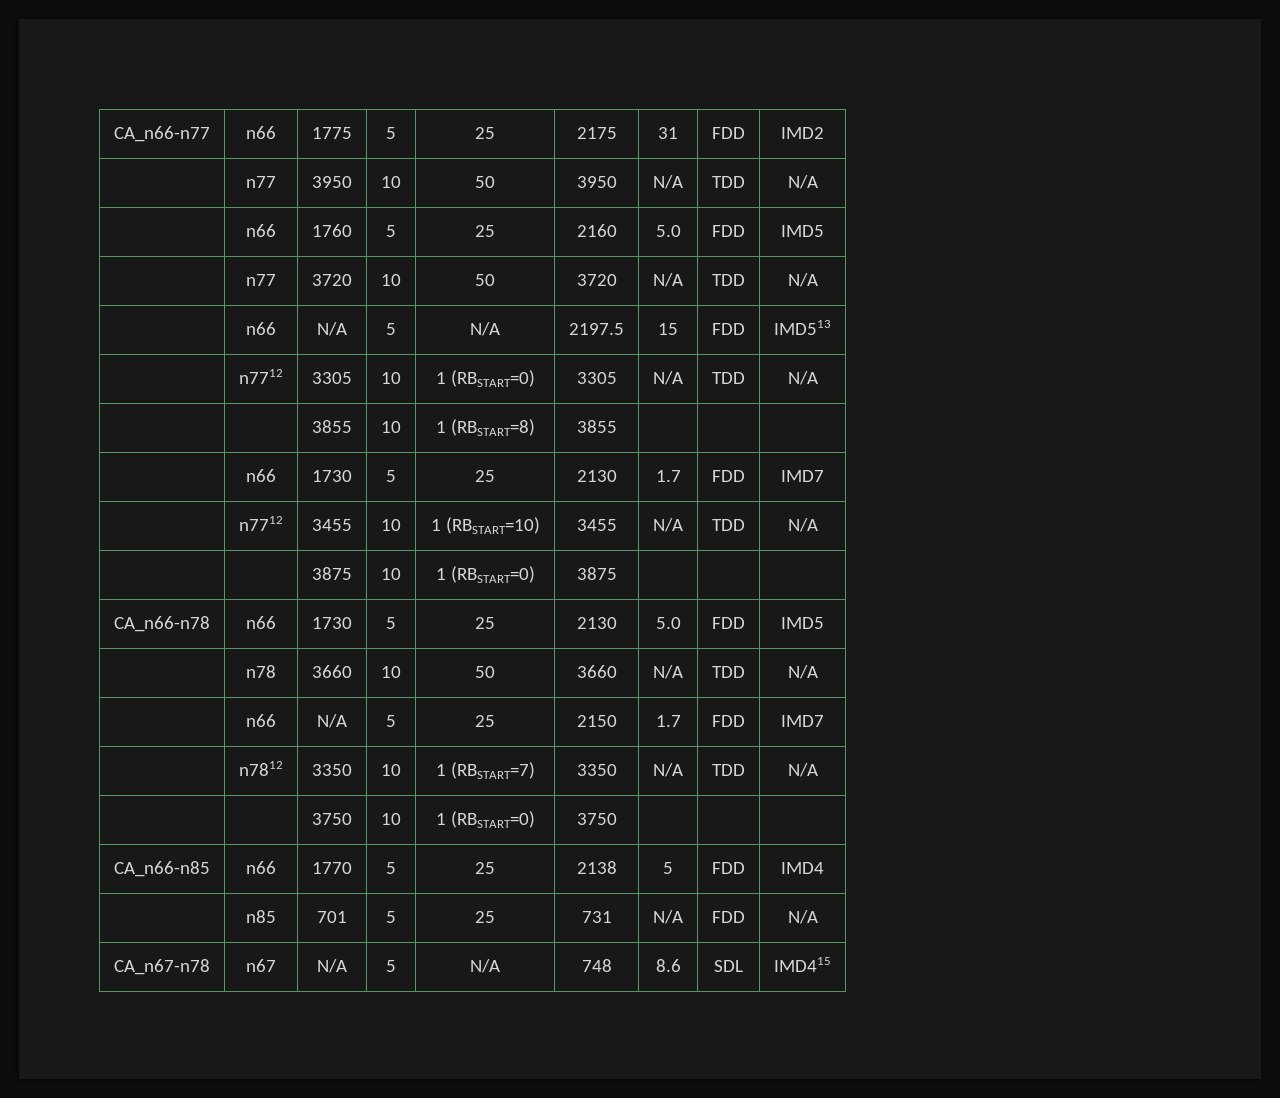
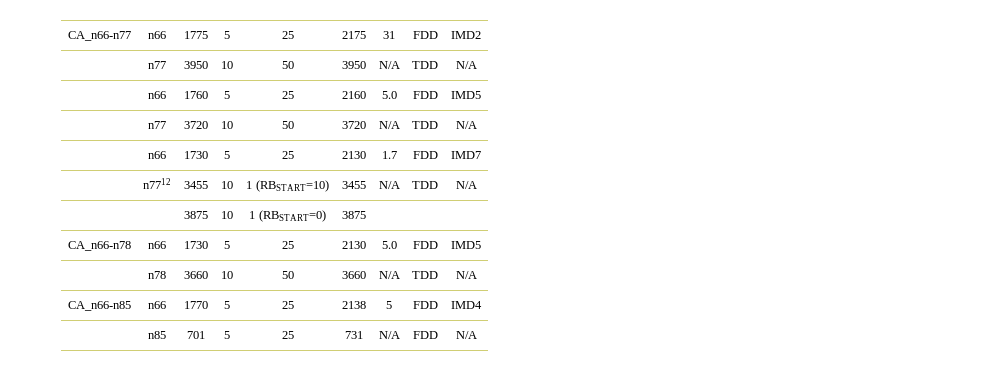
- | n66 | N/A | 5 | N/A | 2197.5 | 15 | FDD | IMD513
- | n7712 | 3305 | 10 | 1 (RBSTART=0) | 3305 | N/A | TDD | N/A
- | | 3855 | 10 | 1 (RBSTART=8) | 3855 | | |
- | n66 | N/A | 5 | 25 | 2150 | 1.7 | FDD | IMD7
- | n7812 | 3350 | 10 | 1 (RBSTART=7) | 3350 | N/A | TDD | N/A
- | | 3750 | 10 | 1 (RBSTART=0) | 3750 | | |
- CA_n67-n78 | n67 | N/A | 5 | N/A | 748 | 8.6 | SDL | IMD415

